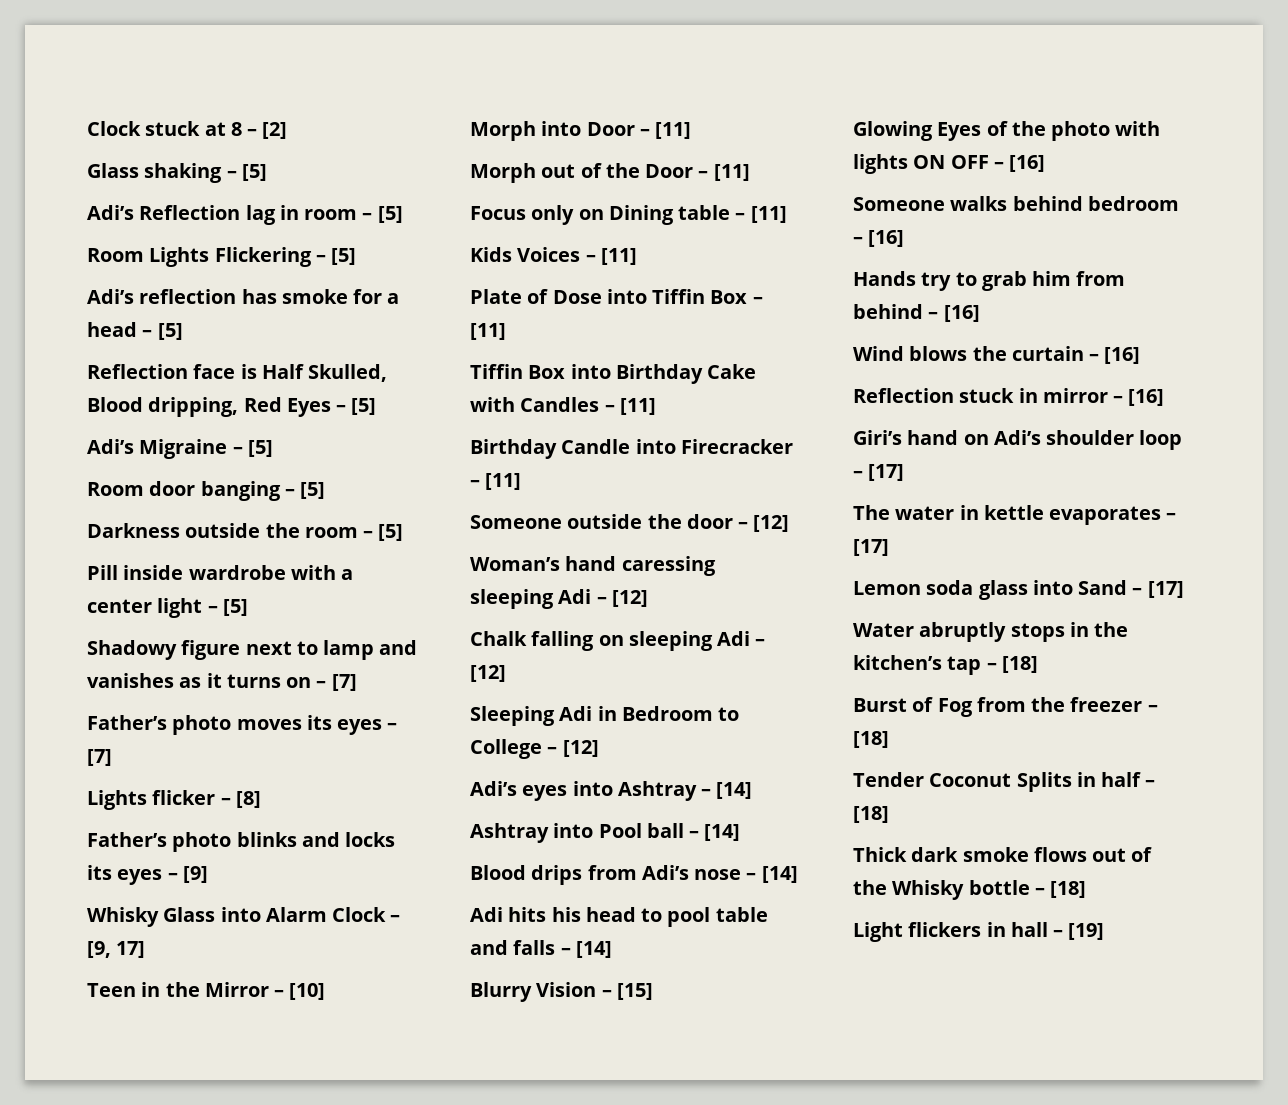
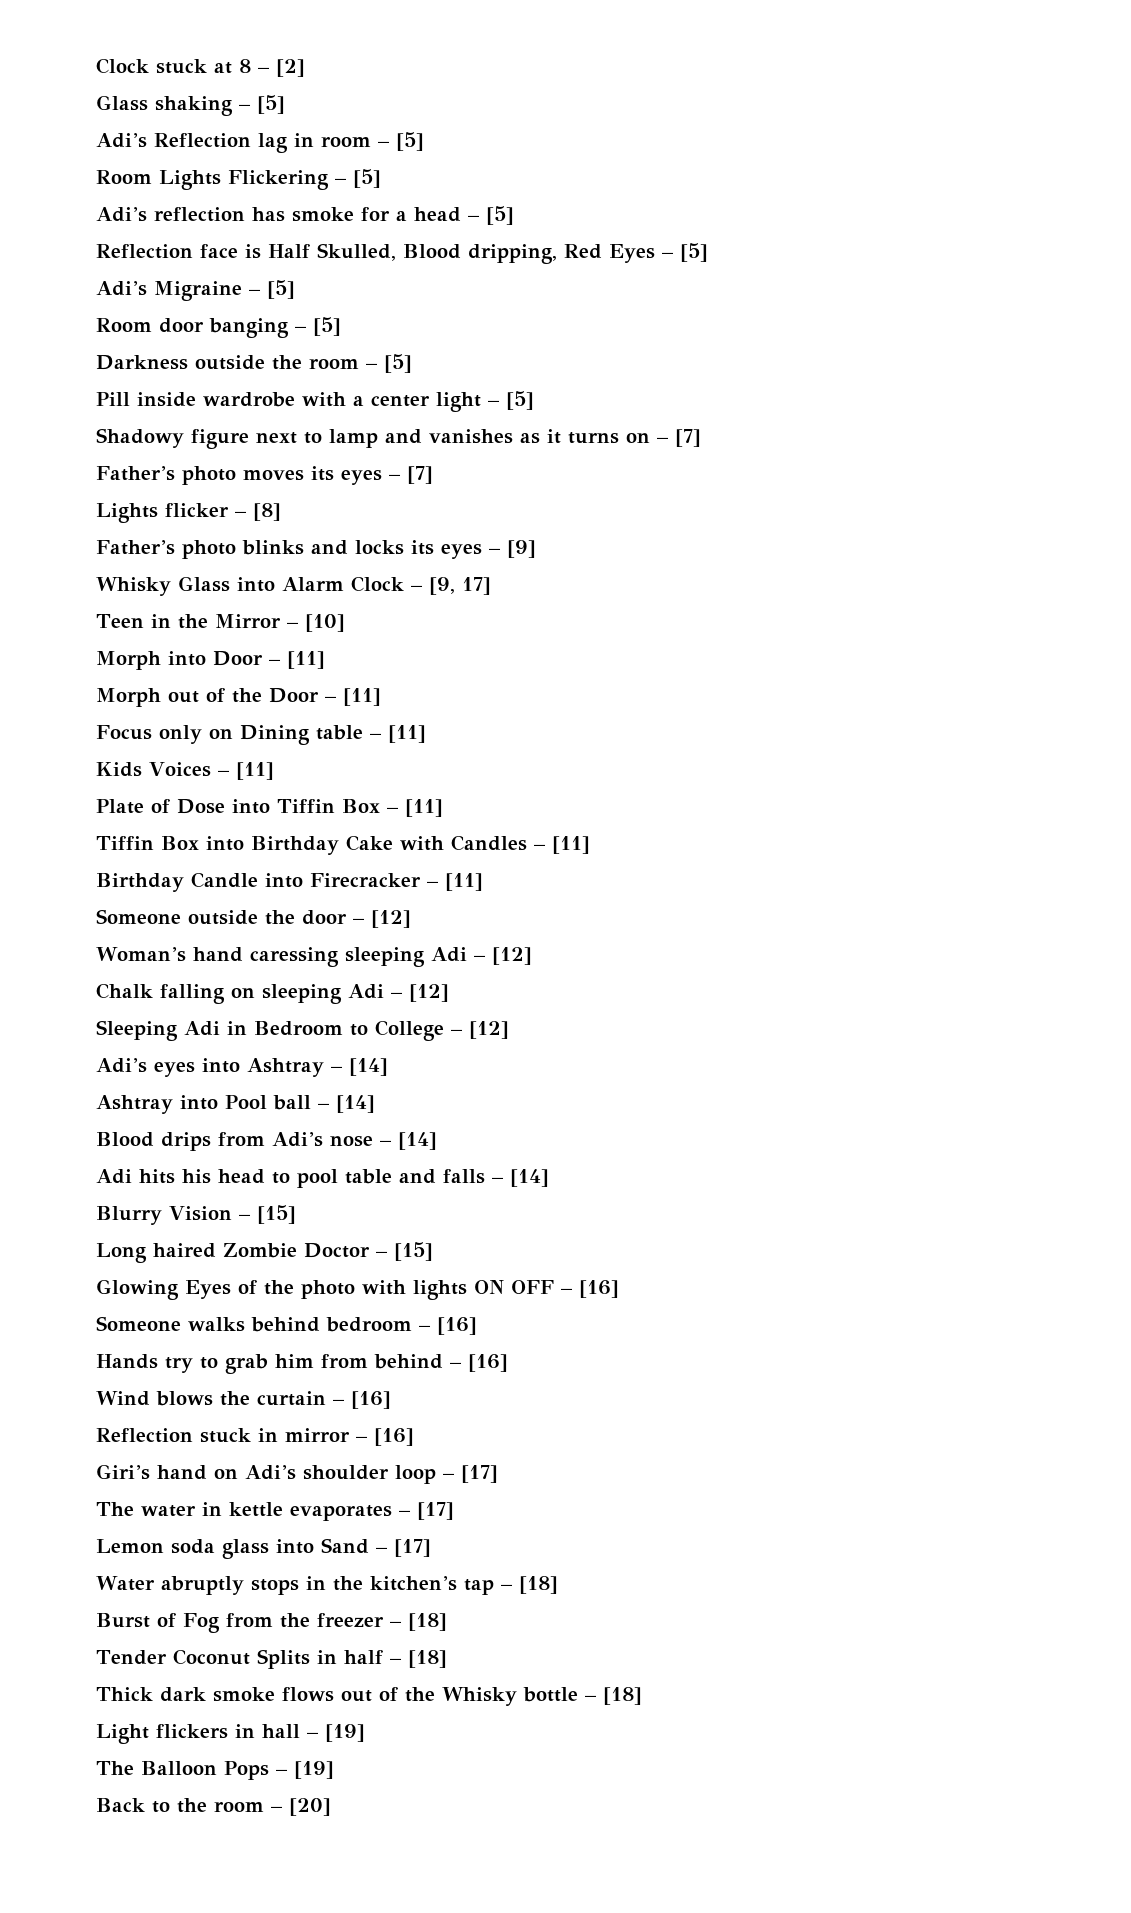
+ Long haired Zombie Doctor – [15]
+ The Balloon Pops – [19]
+ Back to the room – [20]

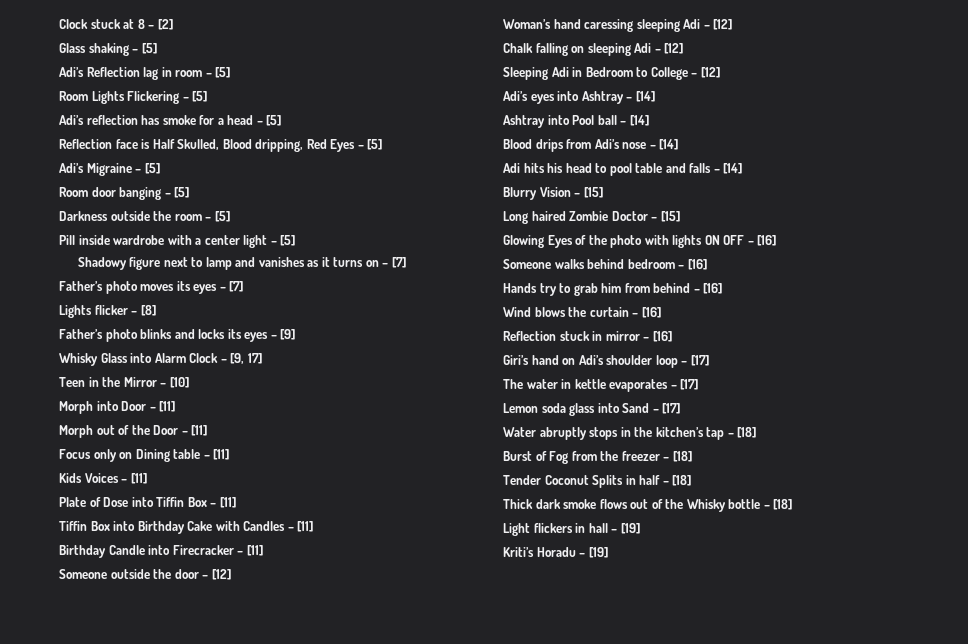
- The Balloon Pops – [19]
- Back to the room – [20]
+ Kriti’s Horadu – [19]

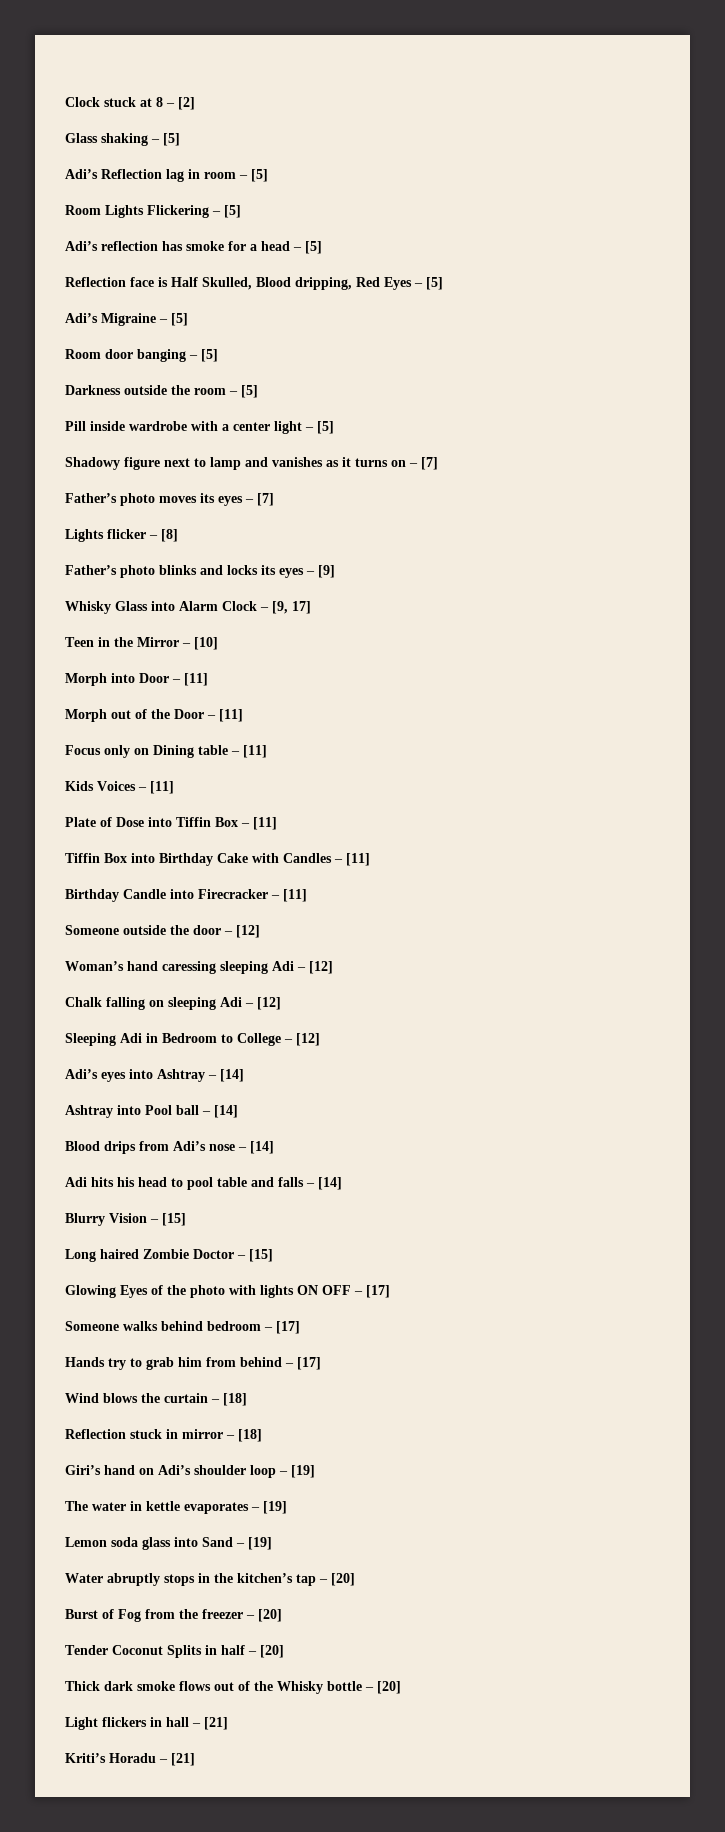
- Glowing Eyes of the photo with lights ON OFF – [16]
+ Glowing Eyes of the photo with lights ON OFF – [17]
- Someone walks behind bedroom – [16]
+ Someone walks behind bedroom – [17]
- Hands try to grab him from behind – [16]
+ Hands try to grab him from behind – [17]
- Wind blows the curtain – [16]
+ Wind blows the curtain – [18]
- Reflection stuck in mirror – [16]
+ Reflection stuck in mirror – [18]
- Giri’s hand on Adi’s shoulder loop – [17]
+ Giri’s hand on Adi’s shoulder loop – [19]
- The water in kettle evaporates – [17]
+ The water in kettle evaporates – [19]
- Lemon soda glass into Sand – [17]
+ Lemon soda glass into Sand – [19]
- Water abruptly stops in the kitchen’s tap – [18]
+ Water abruptly stops in the kitchen’s tap – [20]
- Burst of Fog from the freezer – [18]
+ Burst of Fog from the freezer – [20]
- Tender Coconut Splits in half – [18]
+ Tender Coconut Splits in half – [20]
- Thick dark smoke flows out of the Whisky bottle – [18]
+ Thick dark smoke flows out of the Whisky bottle – [20]
- Light flickers in hall – [19]
+ Light flickers in hall – [21]
- Kriti’s Horadu – [19]
+ Kriti’s Horadu – [21]

